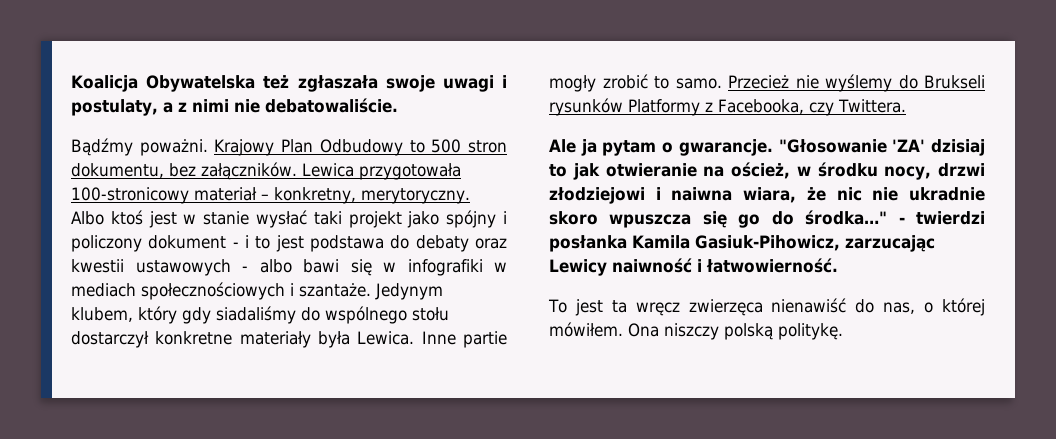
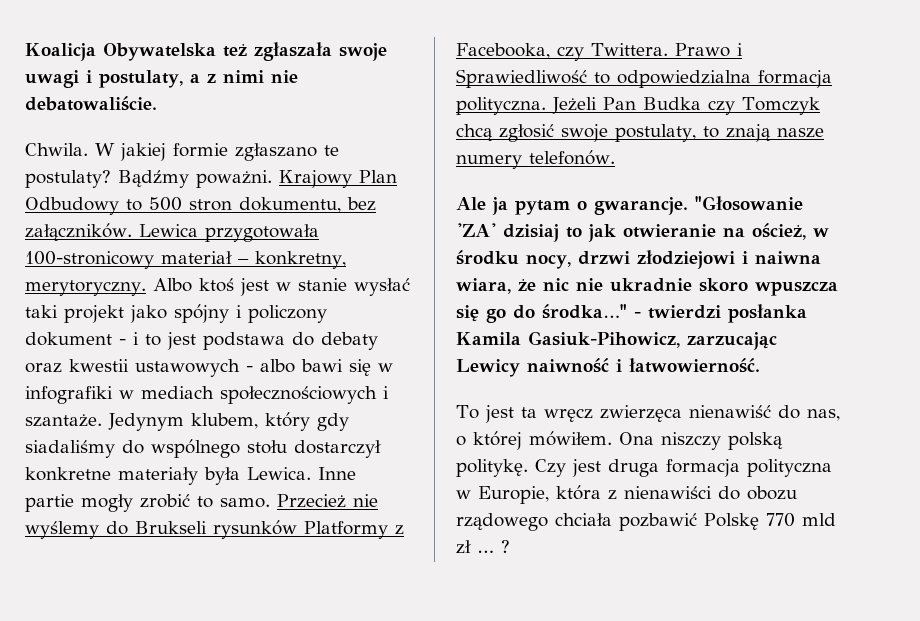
+ Chwila. W jakiej formie zgłaszano te postulaty?
+ Prawo i Sprawiedliwość to odpowiedzialna formacja polityczna. Jeżeli Pan Budka czy Tomczyk chcą zgłosić swoje postulaty, to znają nasze numery telefonów.
+ Czy jest druga formacja polityczna w Europie, która z nienawiści do obozu rządowego chciała pozbawić Polskę 770 mld zł … ?

